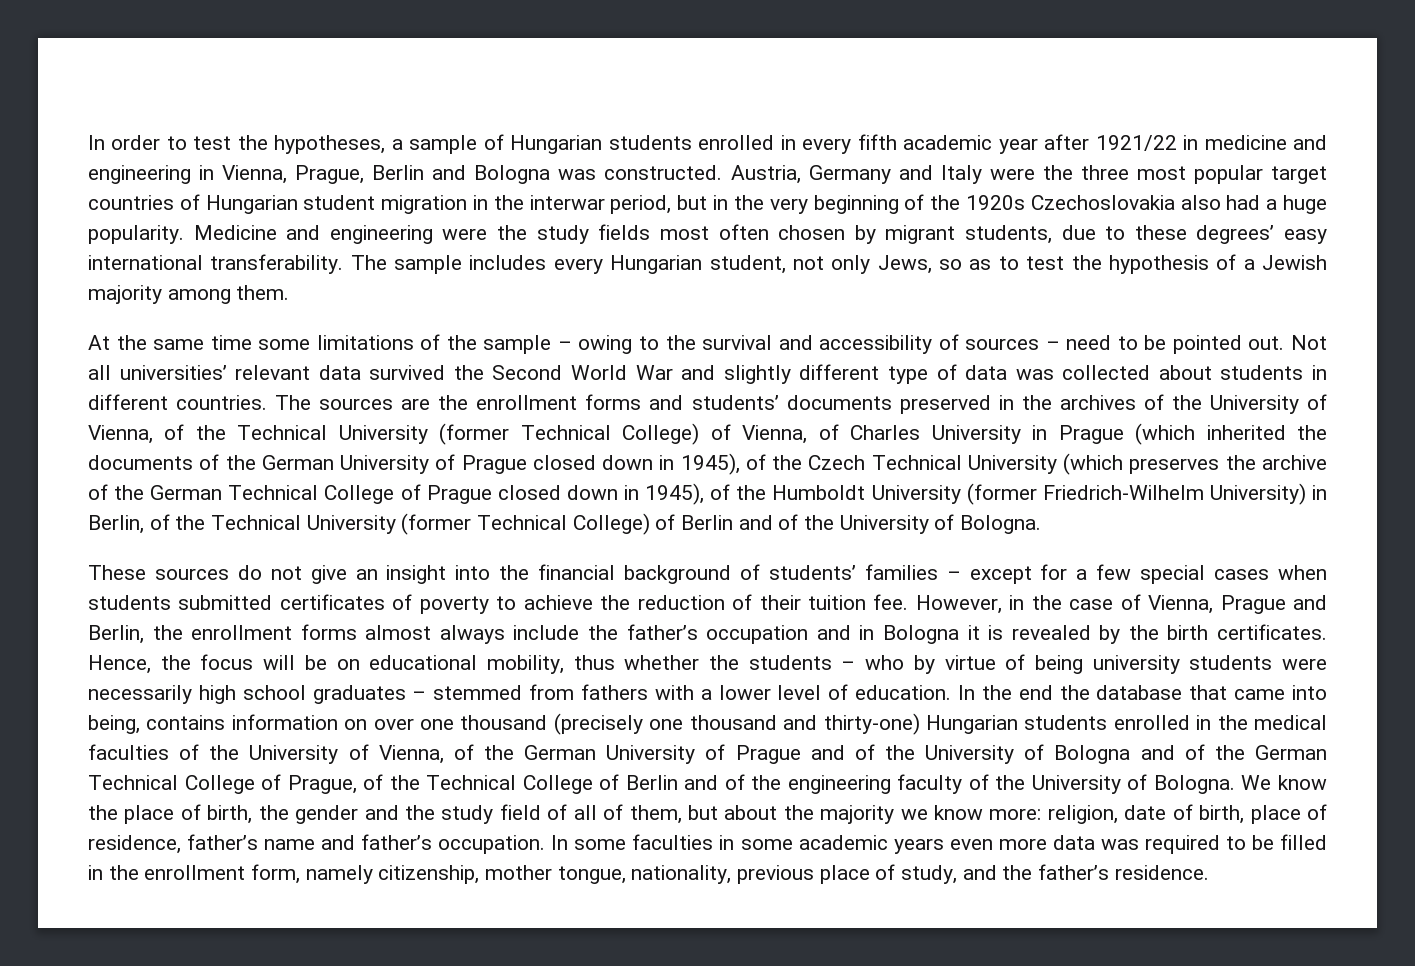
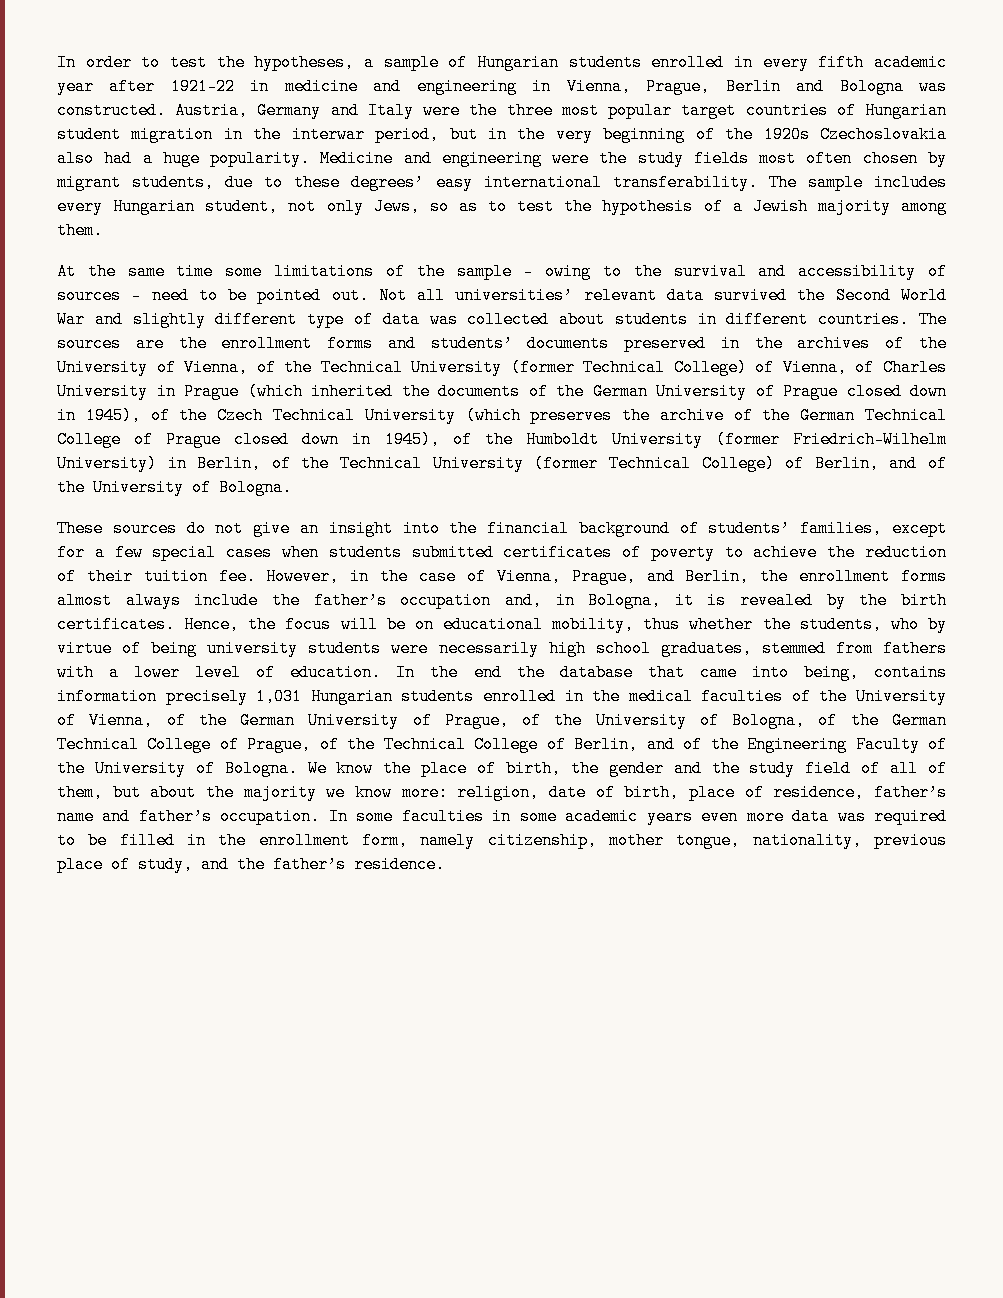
- In order to test the hypotheses, a sample of Hungarian students enrolled in every fifth academic year after 1921/22 in medicine and engineering in Vienna, Prague, Berlin and Bologna was constructed.
+ In order to test the hypotheses, a sample of Hungarian students enrolled in every fifth academic year after 1921–22 in medicine and engineering in Vienna, Prague, Berlin and Bologna was constructed.
- The sources are the enrollment forms and students’ documents preserved in the archives of the University of Vienna, of the Technical University (former Technical College) of Vienna, of Charles University in Prague (which inherited the documents of the German University of Prague closed down in 1945), of the Czech Technical University (which preserves the archive of the German Technical College of Prague closed down in 1945), of the Humboldt University (former Friedrich-Wilhelm University) in Berlin, of the Technical University (former Technical College) of Berlin and of the University of Bologna.
+ The sources are the enrollment forms and students’ documents preserved in the archives of the University of Vienna, of the Technical University (former Technical College) of Vienna, of Charles University in Prague (which inherited the documents of the German University of Prague closed down in 1945), of the Czech Technical University (which preserves the archive of the German Technical College of Prague closed down in 1945), of the Humboldt University (former Friedrich-Wilhelm University) in Berlin, of the Technical University (former Technical College) of Berlin, and of the University of Bologna.
- These sources do not give an insight into the financial background of students’ families – except for a few special cases when students submitted certificates of poverty to achieve the reduction of their tuition fee.
+ These sources do not give an insight into the financial background of students’ families, except for a few special cases when students submitted certificates of poverty to achieve the reduction of their tuition fee.
- However, in the case of Vienna, Prague and Berlin, the enrollment forms almost always include the father’s occupation and in Bologna it is revealed by the birth certificates.
+ However, in the case of Vienna, Prague, and Berlin, the enrollment forms almost always include the father’s occupation and, in Bologna, it is revealed by the birth certificates.
- Hence, the focus will be on educational mobility, thus whether the students – who by virtue of being university students were necessarily high school graduates – stemmed from fathers with a lower level of education.
+ Hence, the focus will be on educational mobility, thus whether the students, who by virtue of being university students were necessarily high school graduates, stemmed from fathers with a lower level of education.
- In the end the database that came into being, contains information on over one thousand (precisely one thousand and thirty-one) Hungarian students enrolled in the medical faculties of the University of Vienna, of the German University of Prague and of the University of Bologna and of the German Technical College of Prague, of the Technical College of Berlin and of the engineering faculty of the University of Bologna.
+ In the end the database that came into being, contains information precisely 1,031 Hungarian students enrolled in the medical faculties of the University of Vienna, of the German University of Prague, of the University of Bologna, of the German Technical College of Prague, of the Technical College of Berlin, and of the Engineering Faculty of the University of Bologna.

